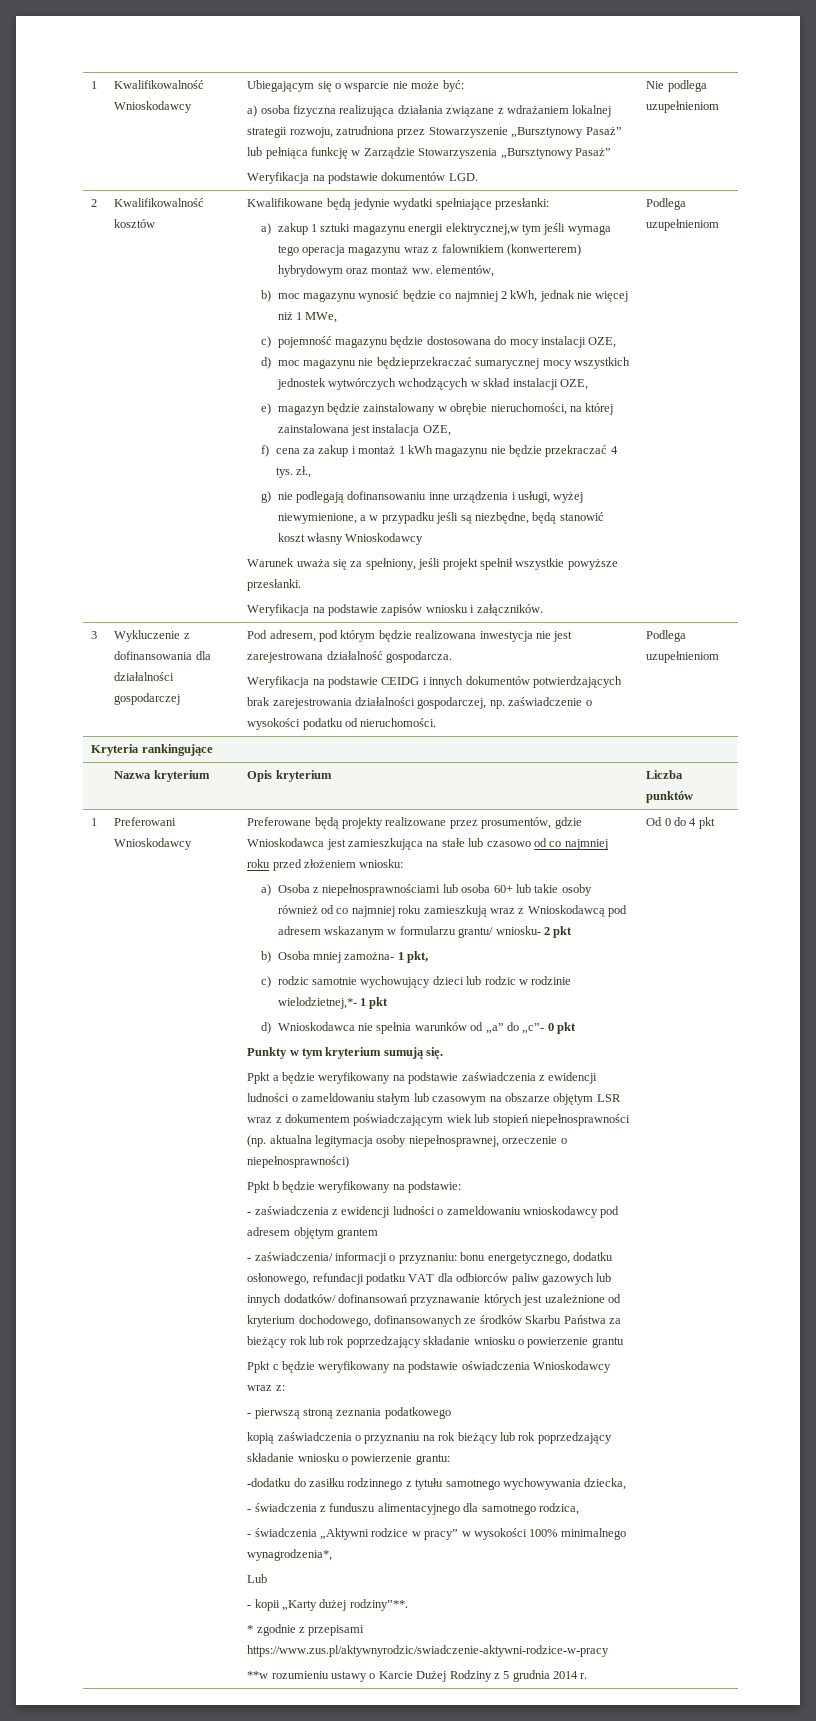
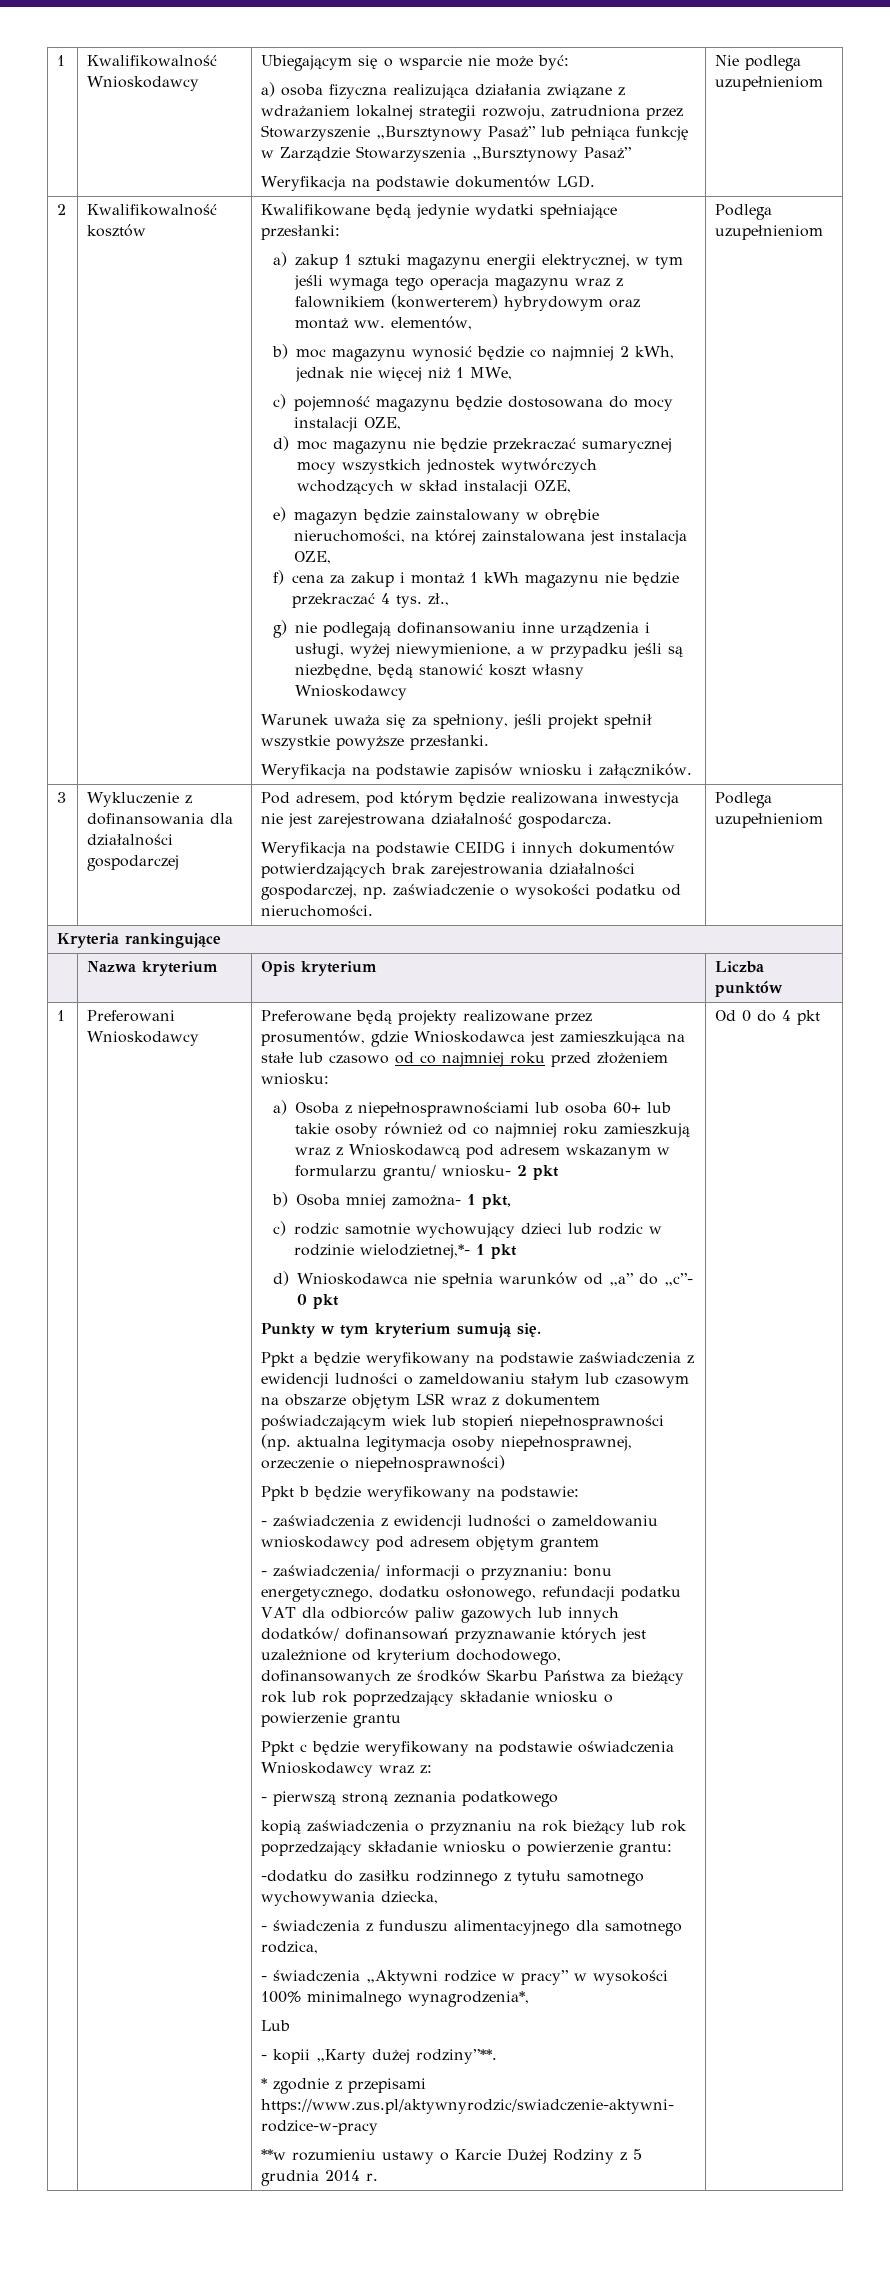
- a) zakup 1 sztuki magazynu energii elektrycznej,w tym jeśli wymaga tego operacja magazynu wraz z falownikiem (konwerterem) hybrydowym oraz montaż ww. elementów,
+ a) zakup 1 sztuki magazynu energii elektrycznej, w tym jeśli wymaga tego operacja magazynu wraz z falownikiem (konwerterem) hybrydowym oraz montaż ww. elementów,
- d) moc magazynu nie będzieprzekraczać sumarycznej mocy wszystkich jednostek wytwórczych wchodzących w skład instalacji OZE,
+ d) moc magazynu nie będzie przekraczać sumarycznej mocy wszystkich jednostek wytwórczych wchodzących w skład instalacji OZE,

